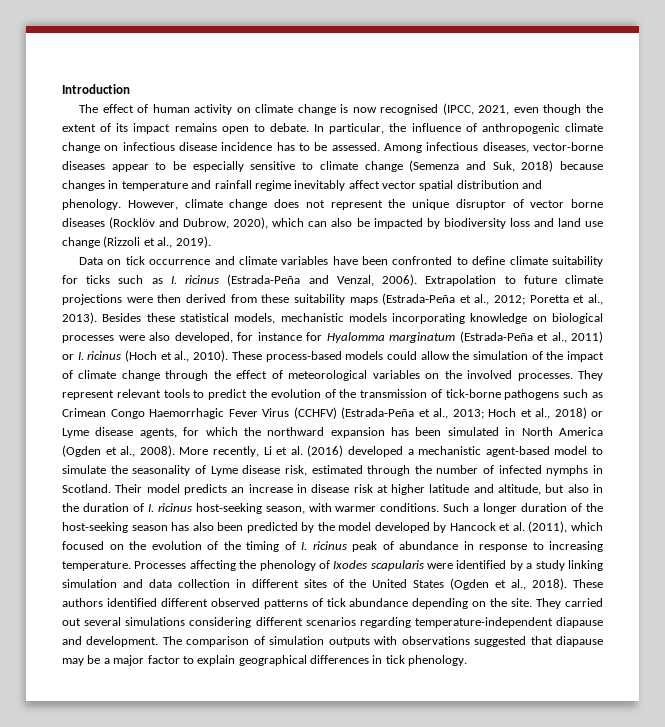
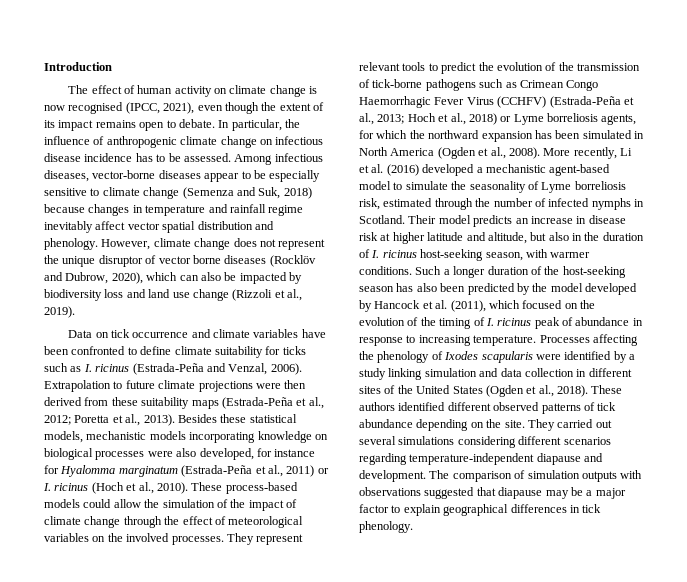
- The effect of human activity on climate change is now recognised (IPCC, 2021, even though the extent of its impact remains open to debate.
+ The effect of human activity on climate change is now recognised (IPCC, 2021), even though the extent of its impact remains open to debate.
- They represent relevant tools to predict the evolution of the transmission of tick-borne pathogens such as Crimean Congo Haemorrhagic Fever Virus (CCHFV) (Estrada-Peña et al., 2013; Hoch et al., 2018) or Lyme disease agents, for which the northward expansion has been simulated in North America (Ogden et al., 2008).
+ They represent relevant tools to predict the evolution of the transmission of tick-borne pathogens such as Crimean Congo Haemorrhagic Fever Virus (CCHFV) (Estrada-Peña et al., 2013; Hoch et al., 2018) or Lyme borreliosis agents, for which the northward expansion has been simulated in North America (Ogden et al., 2008).
- More recently, Li et al. (2016) developed a mechanistic agent-based model to simulate the seasonality of Lyme disease risk, estimated through the number of infected nymphs in Scotland.
+ More recently, Li et al. (2016) developed a mechanistic agent-based model to simulate the seasonality of Lyme borreliosis risk, estimated through the number of infected nymphs in Scotland.

